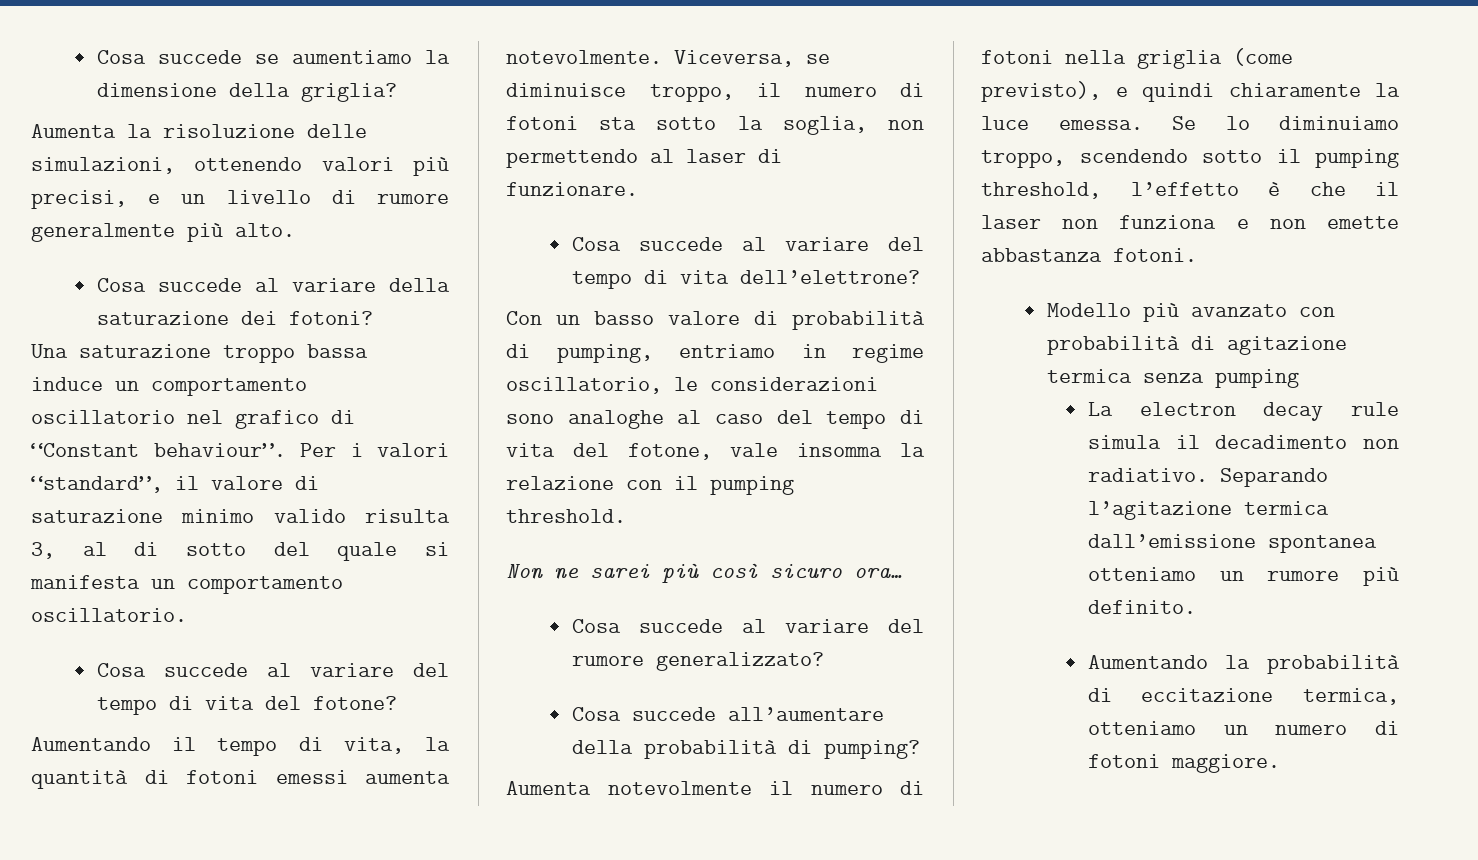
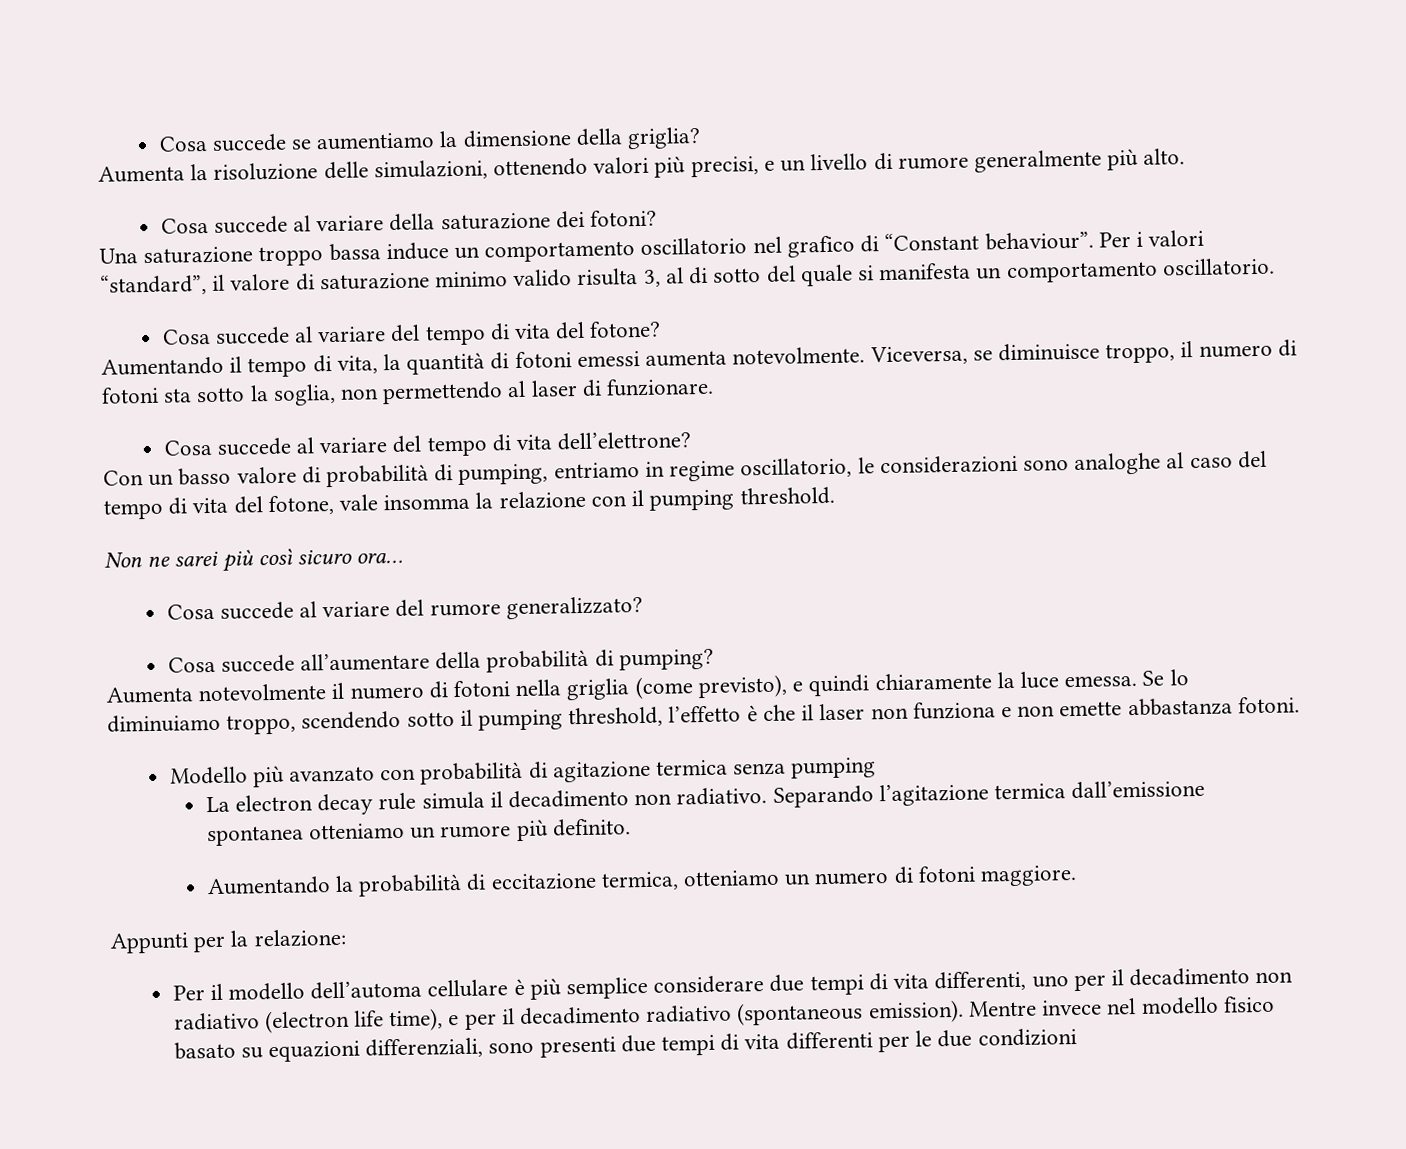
+ Appunti per la relazione:
+ Per il modello dell’automa cellulare è più semplice considerare due tempi di vita differenti, uno per il decadimento non radiativo (electron life time), e per il decadimento radiativo (spontaneous emission). Mentre invece nel modello fisico basato su equazioni differenziali, sono presenti due tempi di vita differenti per le due condizioni

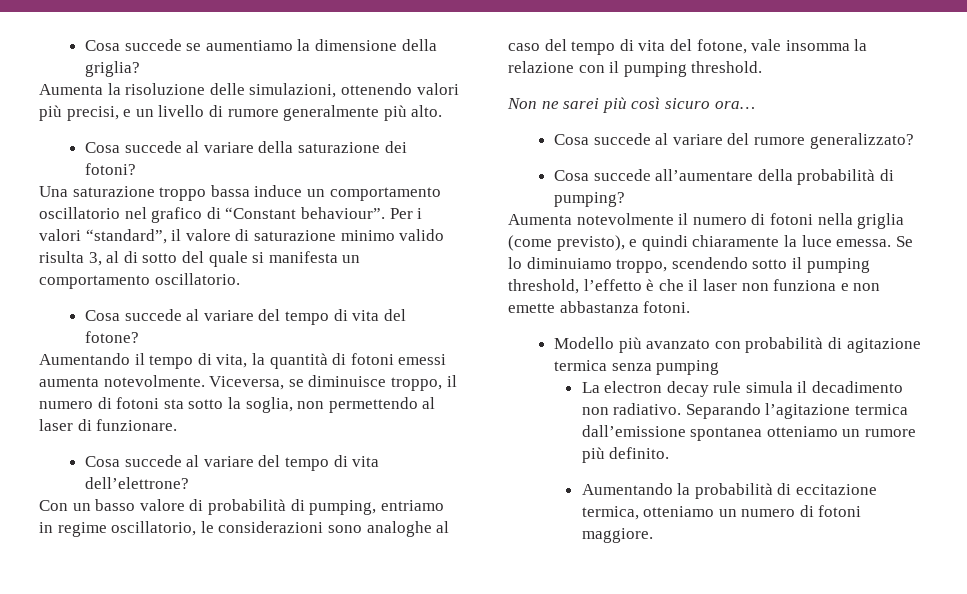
- Appunti per la relazione:
- Per il modello dell’automa cellulare è più semplice considerare due tempi di vita differenti, uno per il decadimento non radiativo (electron life time), e per il decadimento radiativo (spontaneous emission). Mentre invece nel modello fisico basato su equazioni differenziali, sono presenti due tempi di vita differenti per le due condizioni

